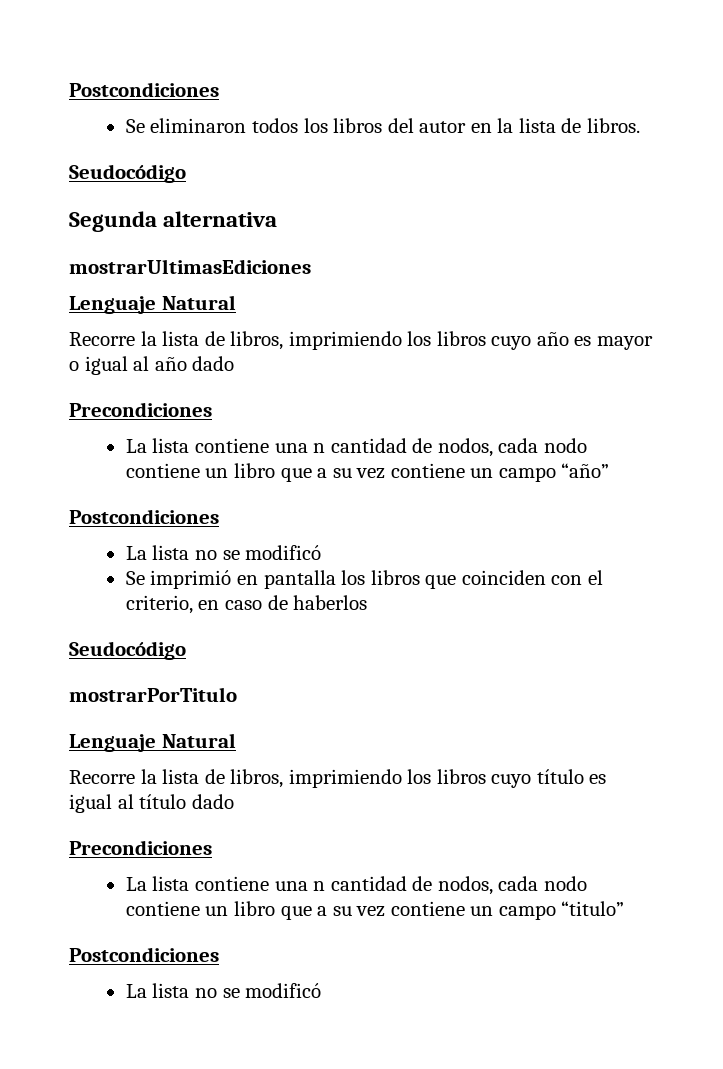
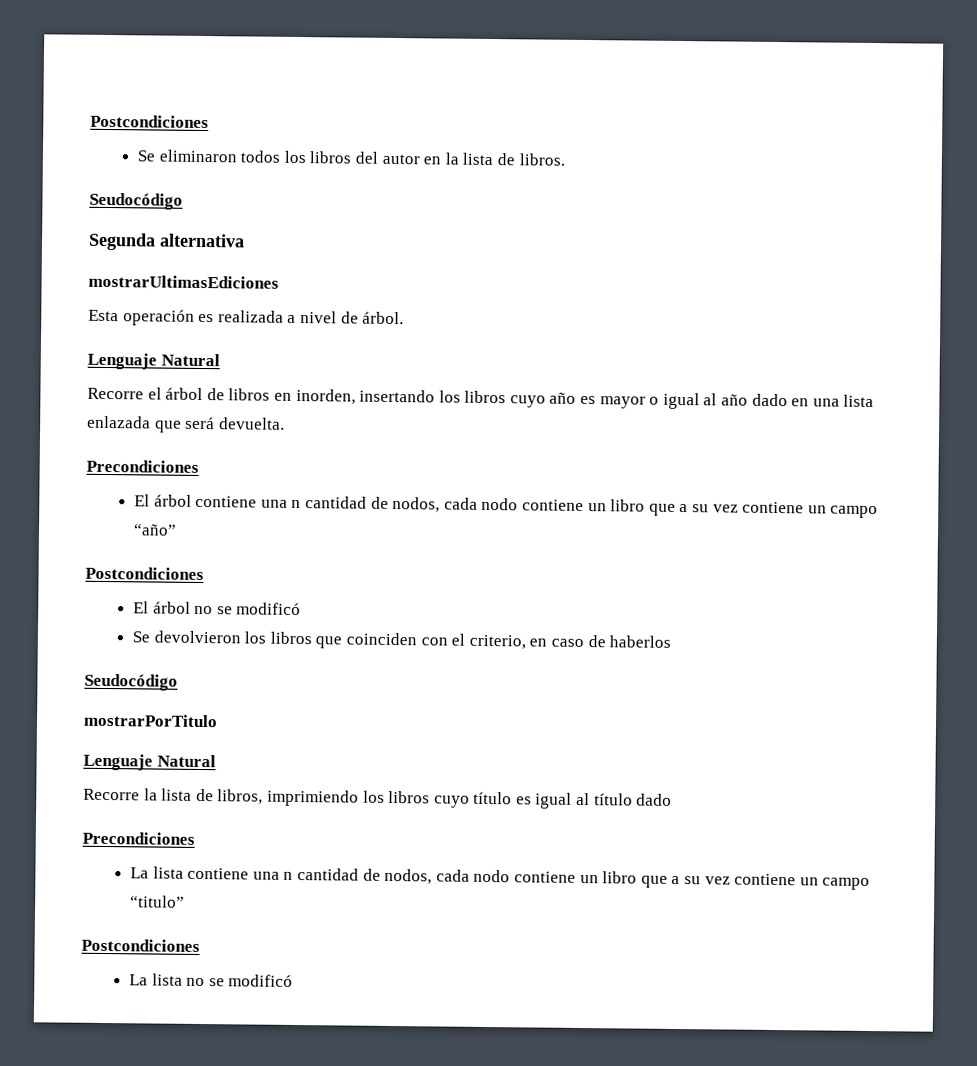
  mostrarUltimasEdiciones
+ Esta operación es realizada a nivel de árbol.
  Lenguaje Natural
- Recorre la lista de libros, imprimiendo los libros cuyo año es mayor o igual al año dado
+ Recorre el árbol de libros en inorden, insertando los libros cuyo año es mayor o igual al año dado en una lista enlazada que será devuelta.
  Precondiciones
- La lista contiene una n cantidad de nodos, cada nodo contiene un libro que a su vez contiene un campo “año”
+ El árbol contiene una n cantidad de nodos, cada nodo contiene un libro que a su vez contiene un campo “año”
  Postcondiciones
- La lista no se modificó
+ El árbol no se modificó
- Se imprimió en pantalla los libros que coinciden con el criterio, en caso de haberlos
+ Se devolvieron los libros que coinciden con el criterio, en caso de haberlos

